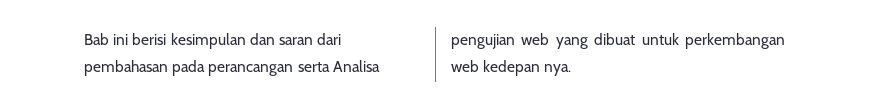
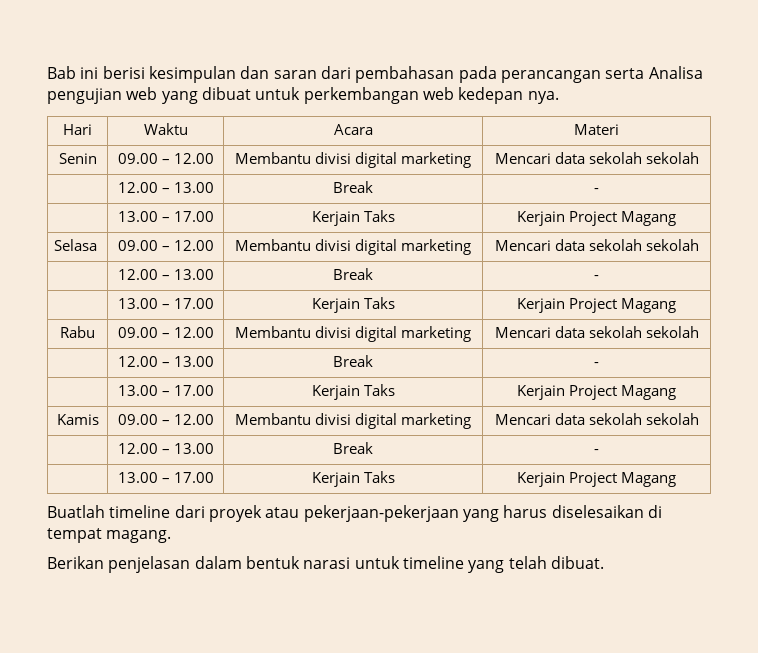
+ Hari | Waktu | Acara | Materi
+ Senin | 09.00 – 12.00 | Membantu divisi digital marketing | Mencari data sekolah sekolah
+ | 12.00 – 13.00 | Break | -
+ | 13.00 – 17.00 | Kerjain Taks | Kerjain Project Magang
+ Selasa | 09.00 – 12.00 | Membantu divisi digital marketing | Mencari data sekolah sekolah
+ | 12.00 – 13.00 | Break | -
+ | 13.00 – 17.00 | Kerjain Taks | Kerjain Project Magang
+ Rabu | 09.00 – 12.00 | Membantu divisi digital marketing | Mencari data sekolah sekolah
+ | 12.00 – 13.00 | Break | -
+ | 13.00 – 17.00 | Kerjain Taks | Kerjain Project Magang
+ Kamis | 09.00 – 12.00 | Membantu divisi digital marketing | Mencari data sekolah sekolah
+ | 12.00 – 13.00 | Break | -
+ | 13.00 – 17.00 | Kerjain Taks | Kerjain Project Magang
+ Buatlah timeline dari proyek atau pekerjaan-pekerjaan yang harus diselesaikan di tempat magang.
+ Berikan penjelasan dalam bentuk narasi untuk timeline yang telah dibuat.

